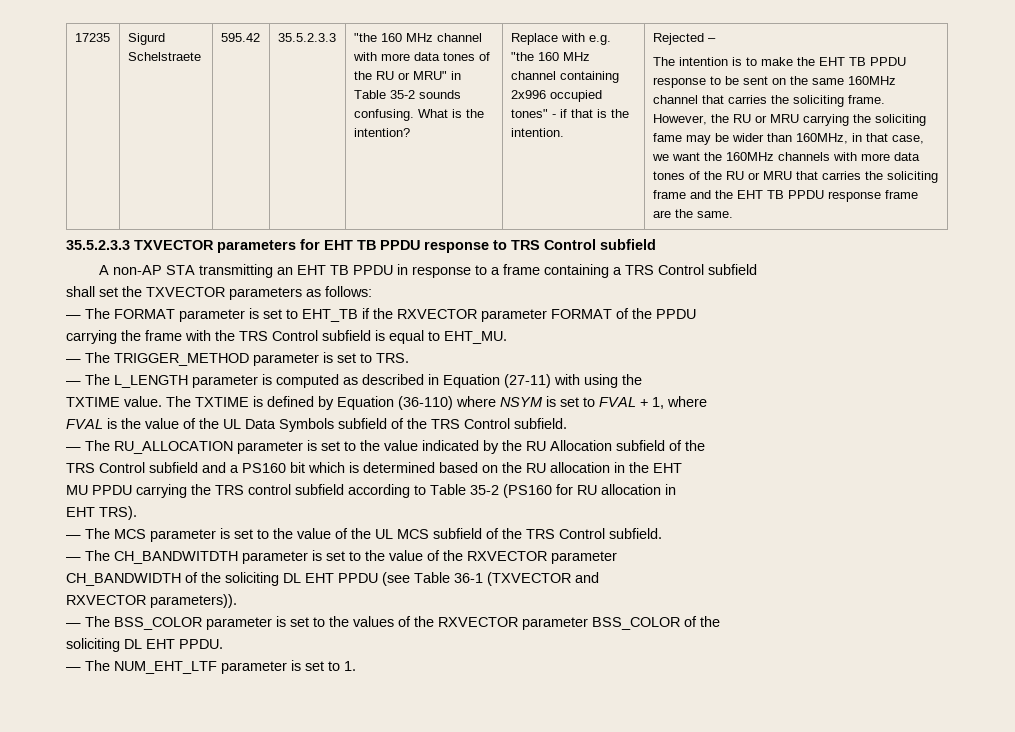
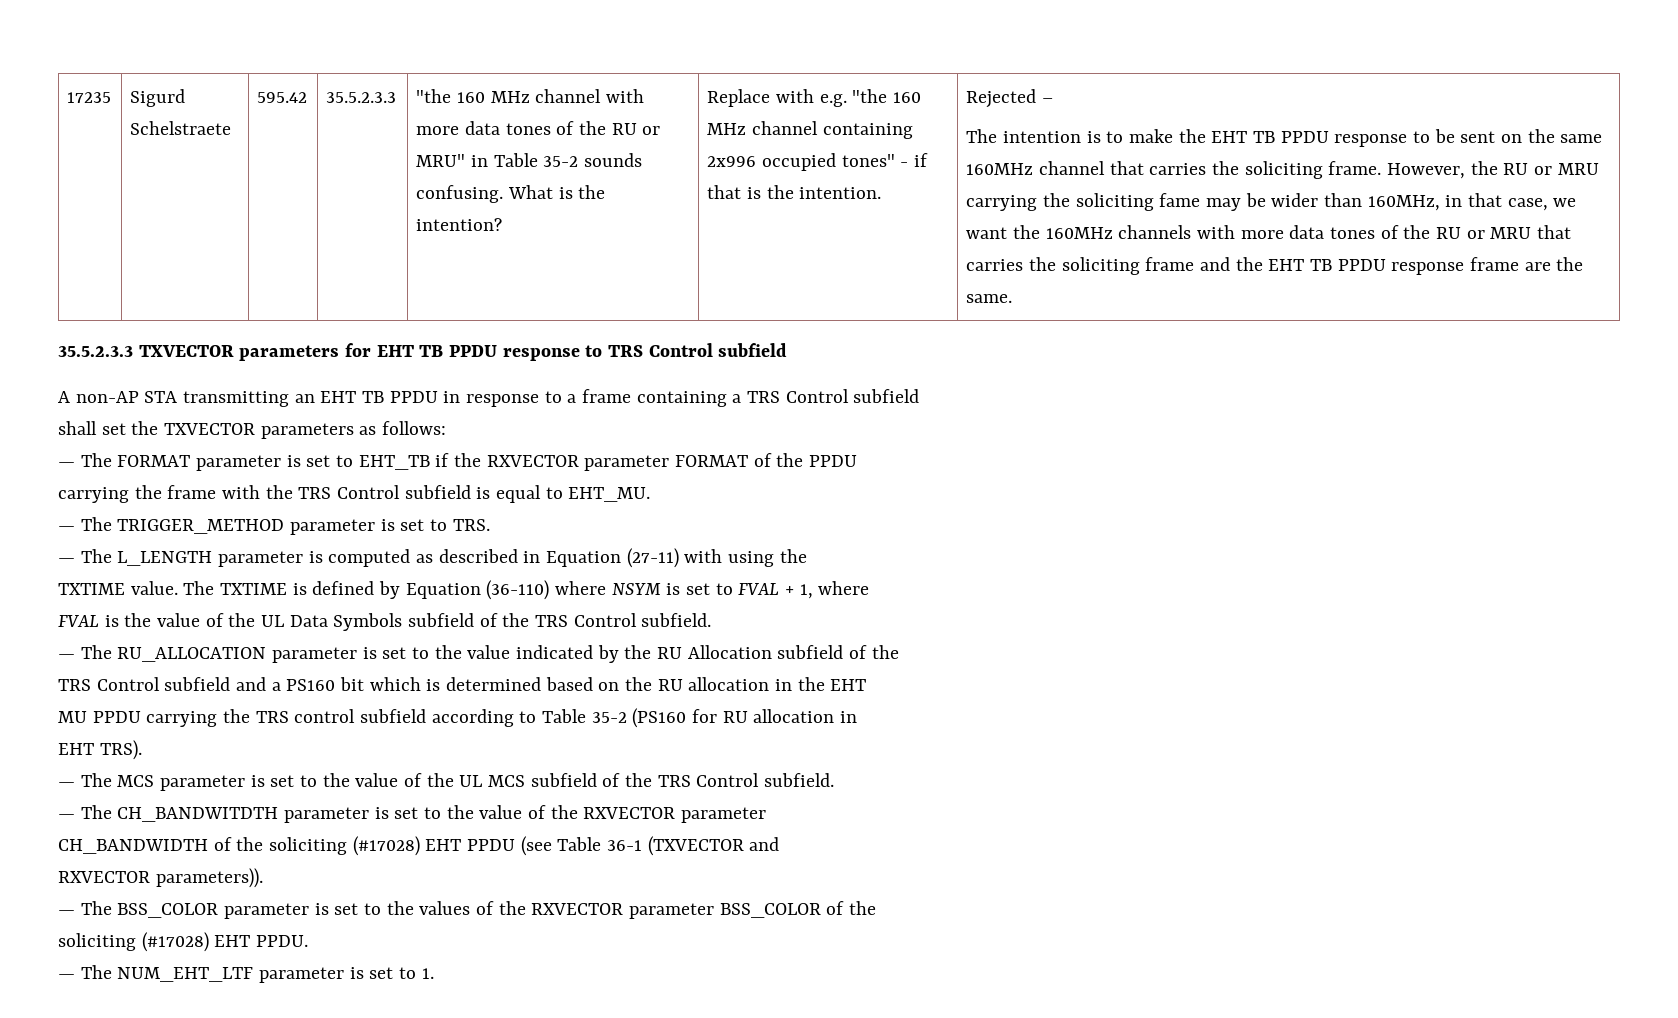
- CH_BANDWIDTH of the soliciting DL EHT PPDU (see Table 36-1 (TXVECTOR and
+ CH_BANDWIDTH of the soliciting (#17028) EHT PPDU (see Table 36-1 (TXVECTOR and
- soliciting DL EHT PPDU.
+ soliciting (#17028) EHT PPDU.

